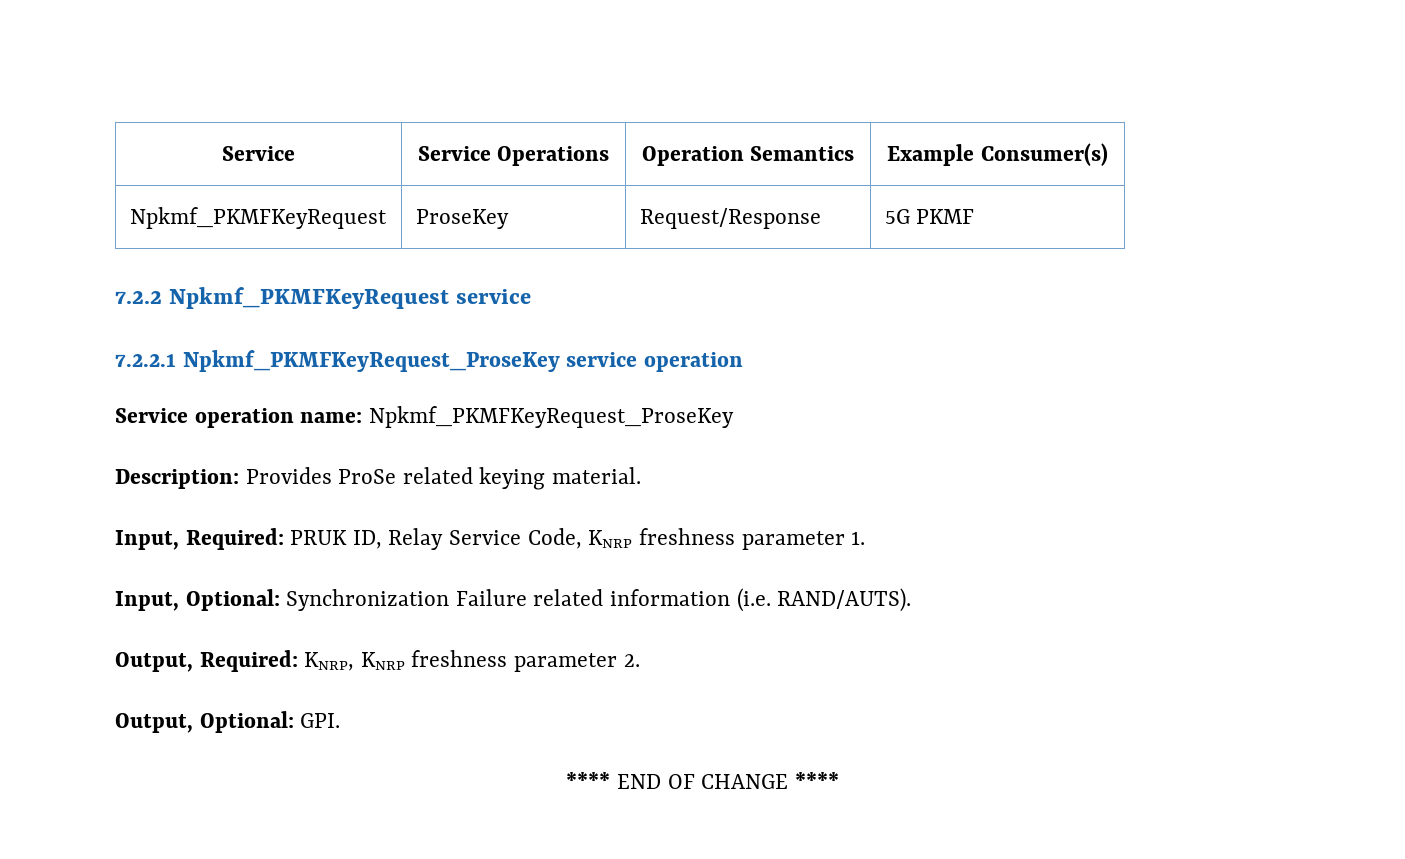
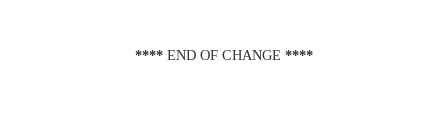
- Service | Service Operations | Operation Semantics | Example Consumer(s)
- Npkmf_PKMFKeyRequest | ProseKey | Request/Response | 5G PKMF
- 7.2.2 Npkmf_PKMFKeyRequest service
- 7.2.2.1 Npkmf_PKMFKeyRequest_ProseKey service operation
- Service operation name: Npkmf_PKMFKeyRequest_ProseKey
- Description: Provides ProSe related keying material.
- Input, Required: PRUK ID, Relay Service Code, KNRP freshness parameter 1.
- Input, Optional: Synchronization Failure related information (i.e. RAND/AUTS).
- Output, Required: KNRP, KNRP freshness parameter 2.
- Output, Optional: GPI.

